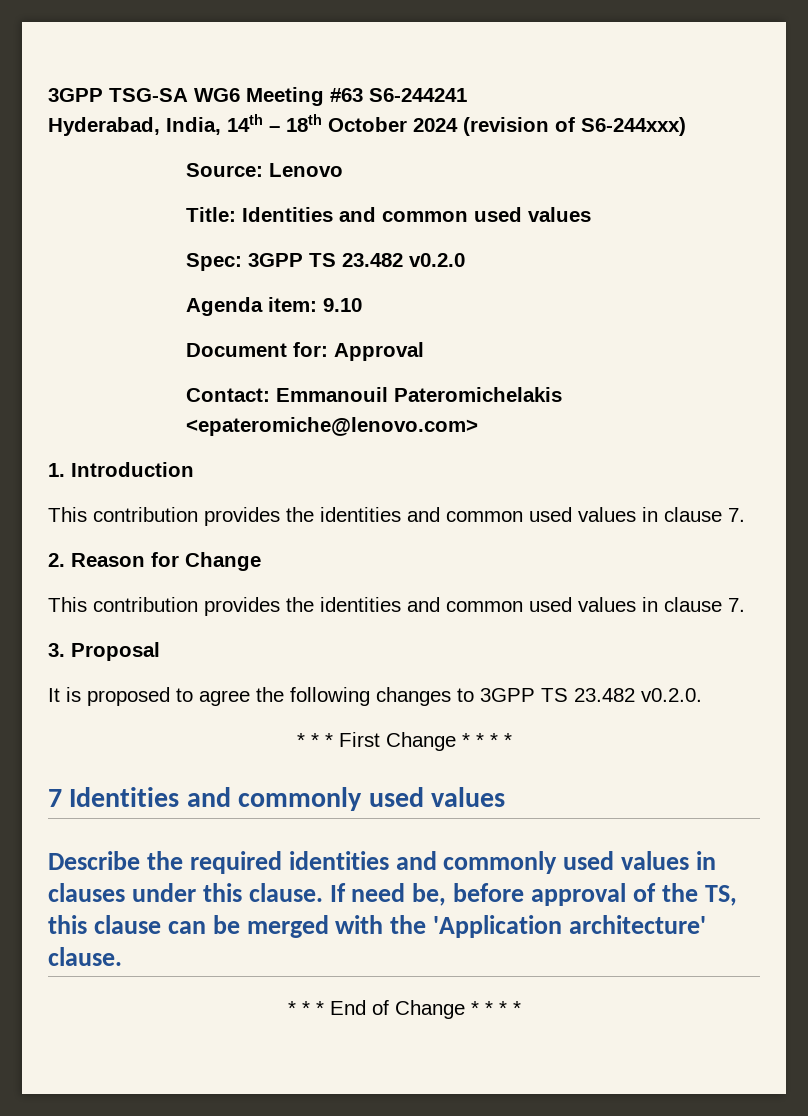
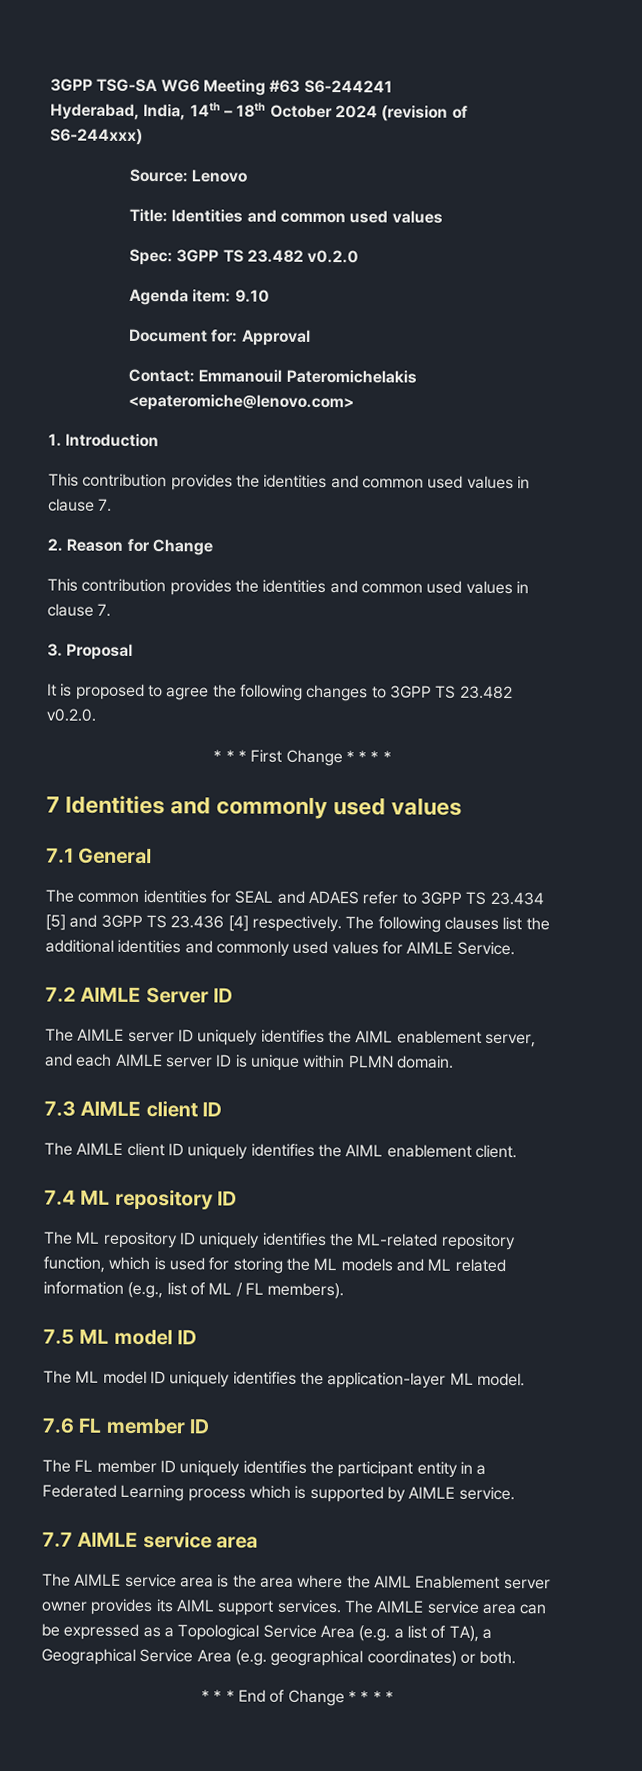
- Describe the required identities and commonly used values in clauses under this clause. If need be, before approval of the TS, this clause can be merged with the 'Application architecture' clause.
+ 7.1 General
+ The common identities for SEAL and ADAES refer to 3GPP TS 23.434 [5] and 3GPP TS 23.436 [4] respectively. The following clauses list the additional identities and commonly used values for AIMLE Service.
+ 7.2 AIMLE Server ID
+ The AIMLE server ID uniquely identifies the AIML enablement server, and each AIMLE server ID is unique within PLMN domain.
+ 7.3 AIMLE client ID
+ The AIMLE client ID uniquely identifies the AIML enablement client.
+ 7.4 ML repository ID
+ The ML repository ID uniquely identifies the ML-related repository function, which is used for storing the ML models and ML related information (e.g., list of ML / FL members).
+ 7.5 ML model ID
+ The ML model ID uniquely identifies the application-layer ML model.
+ 7.6 FL member ID
+ The FL member ID uniquely identifies the participant entity in a Federated Learning process which is supported by AIMLE service.
+ 7.7 AIMLE service area
+ The AIMLE service area is the area where the AIML Enablement server owner provides its AIML support services. The AIMLE service area can be expressed as a Topological Service Area (e.g. a list of TA), a Geographical Service Area (e.g. geographical coordinates) or both.

